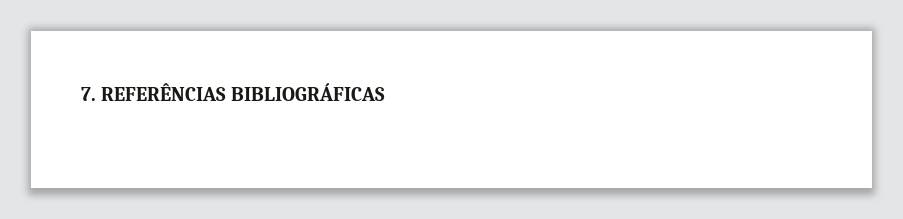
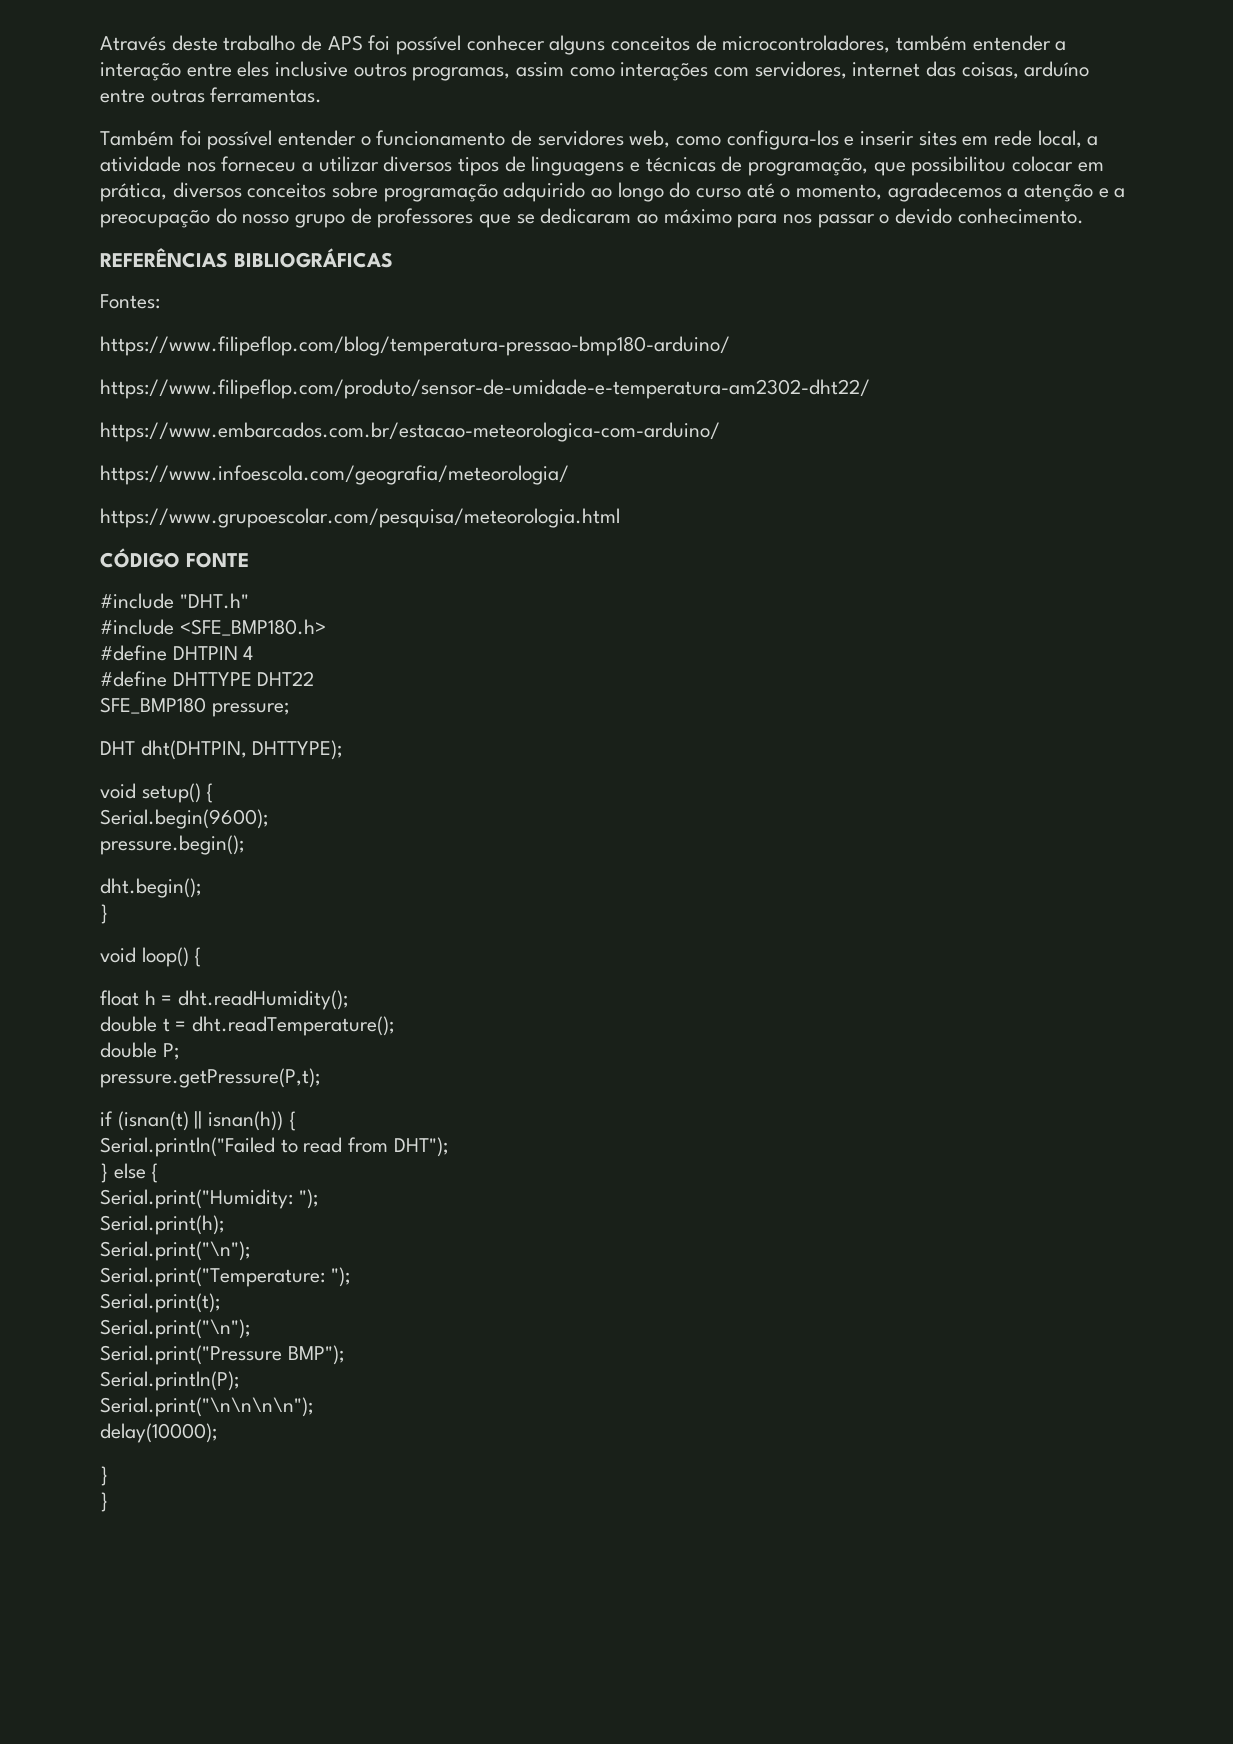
- 7. REFERÊNCIAS BIBLIOGRÁFICAS
+ Através deste trabalho de APS foi possível conhecer alguns conceitos de microcontroladores, também entender a interação entre eles inclusive outros programas, assim como interações com servidores, internet das coisas, arduíno entre outras ferramentas.
+ Também foi possível entender o funcionamento de servidores web, como configura-los e inserir sites em rede local, a atividade nos forneceu a utilizar diversos tipos de linguagens e técnicas de programação, que possibilitou colocar em prática, diversos conceitos sobre programação adquirido ao longo do curso até o momento, agradecemos a atenção e a preocupação do nosso grupo de professores que se dedicaram ao máximo para nos passar o devido conhecimento.
+ REFERÊNCIAS BIBLIOGRÁFICAS
+ Fontes:
+ https://www.filipeflop.com/blog/temperatura-pressao-bmp180-arduino/
+ https://www.filipeflop.com/produto/sensor-de-umidade-e-temperatura-am2302-dht22/
+ https://www.embarcados.com.br/estacao-meteorologica-com-arduino/
+ https://www.infoescola.com/geografia/meteorologia/
+ https://www.grupoescolar.com/pesquisa/meteorologia.html
+ CÓDIGO FONTE
+ #include "DHT.h"
+ #include <SFE_BMP180.h>
+ #define DHTPIN 4
+ #define DHTTYPE DHT22
+ SFE_BMP180 pressure;
+ DHT dht(DHTPIN, DHTTYPE);
+ void setup() {
+ Serial.begin(9600);
+ pressure.begin();
+ dht.begin();
+ }
+ void loop() {
+ float h = dht.readHumidity();
+ double t = dht.readTemperature();
+ double P;
+ pressure.getPressure(P,t);
+ if (isnan(t) || isnan(h)) {
+ Serial.println("Failed to read from DHT");
+ } else {
+ Serial.print("Humidity: ");
+ Serial.print(h);
+ Serial.print("\n");
+ Serial.print("Temperature: ");
+ Serial.print(t);
+ Serial.print("\n");
+ Serial.print("Pressure BMP");
+ Serial.println(P);
+ Serial.print("\n\n\n\n");
+ delay(10000);
+ }
+ }

